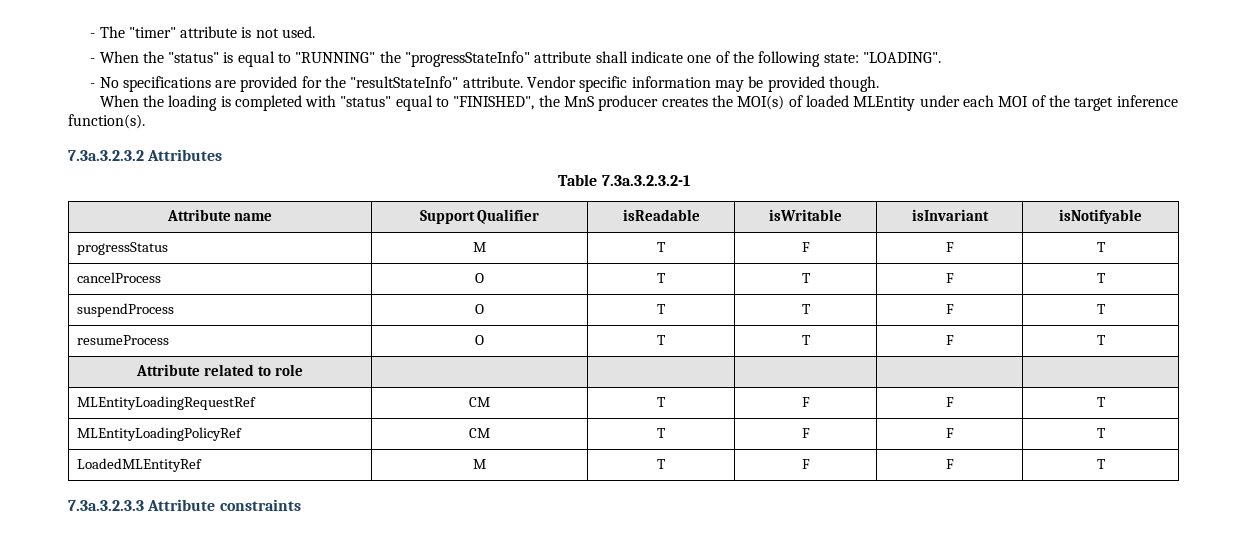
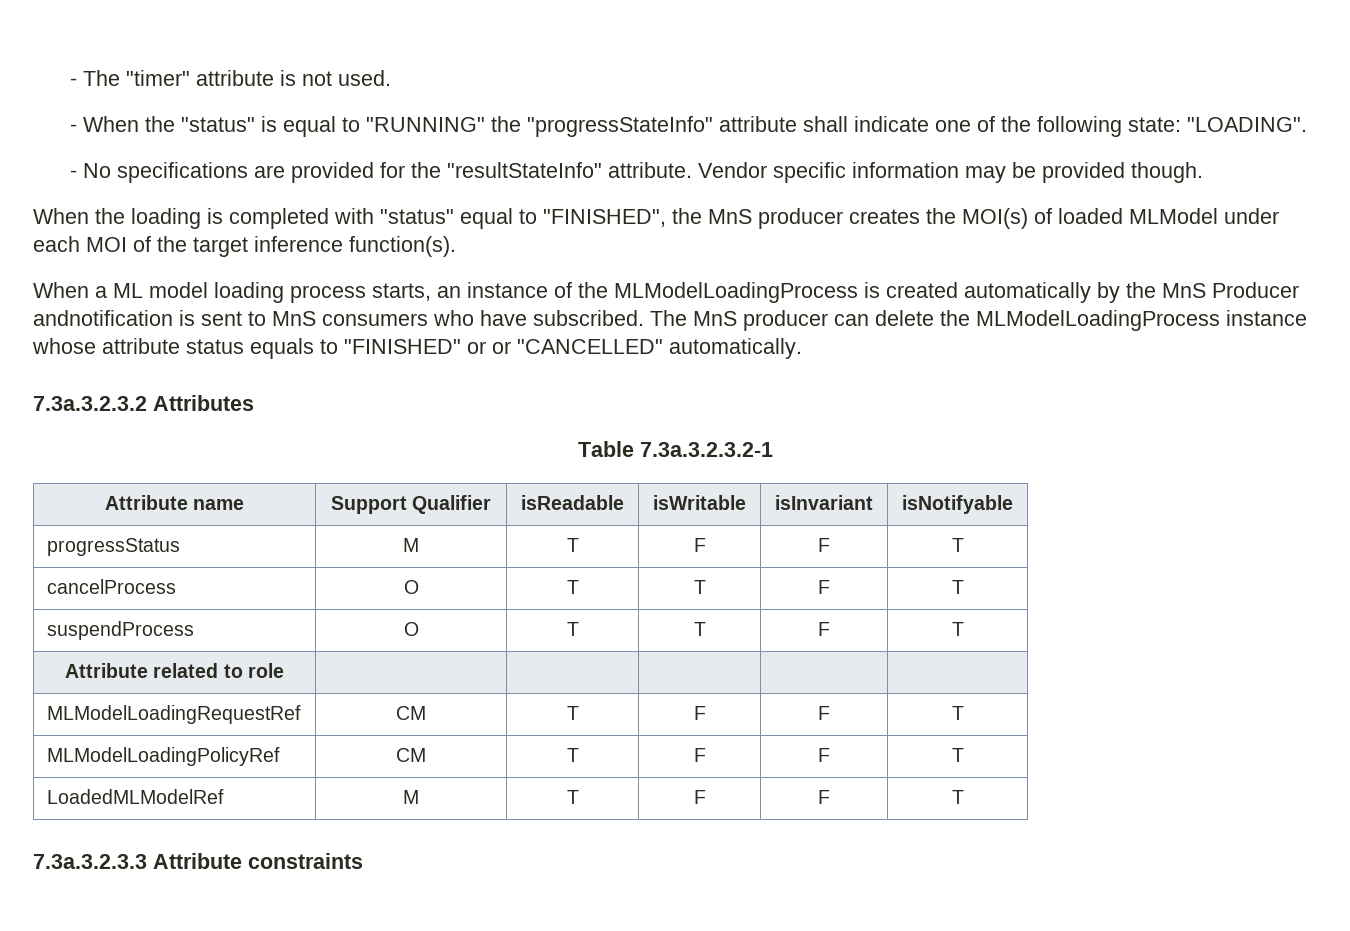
- When the loading is completed with "status" equal to "FINISHED", the MnS producer creates the MOI(s) of loaded MLEntity under each MOI of the target inference function(s).
+ When the loading is completed with "status" equal to "FINISHED", the MnS producer creates the MOI(s) of loaded MLModel under each MOI of the target inference function(s).
+ When a ML model loading process starts, an instance of the MLModelLoadingProcess is created automatically by the MnS Producer andnotification is sent to MnS consumers who have subscribed. The MnS producer can delete the MLModelLoadingProcess instance whose attribute status equals to "FINISHED" or or "CANCELLED" automatically.
- resumeProcess | O | T | T | F | T
- MLEntityLoadingRequestRef | CM | T | F | F | T
- MLEntityLoadingPolicyRef | CM | T | F | F | T
- LoadedMLEntityRef | M | T | F | F | T
+ MLModelLoadingRequestRef | CM | T | F | F | T
+ MLModelLoadingPolicyRef | CM | T | F | F | T
+ LoadedMLModelRef | M | T | F | F | T

